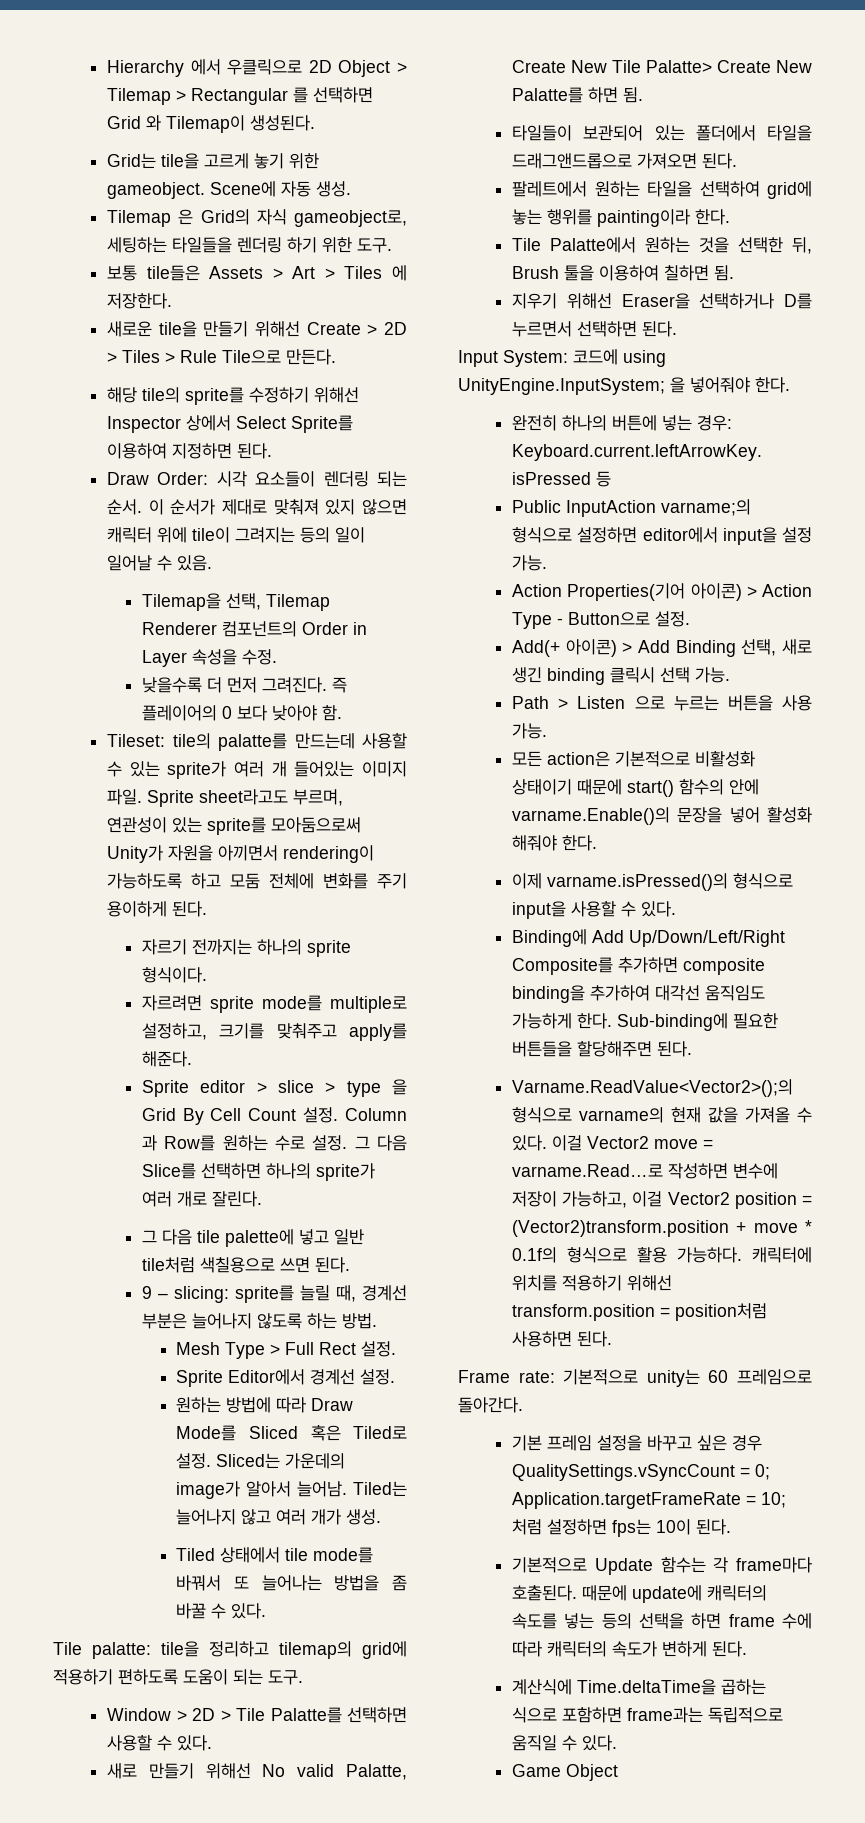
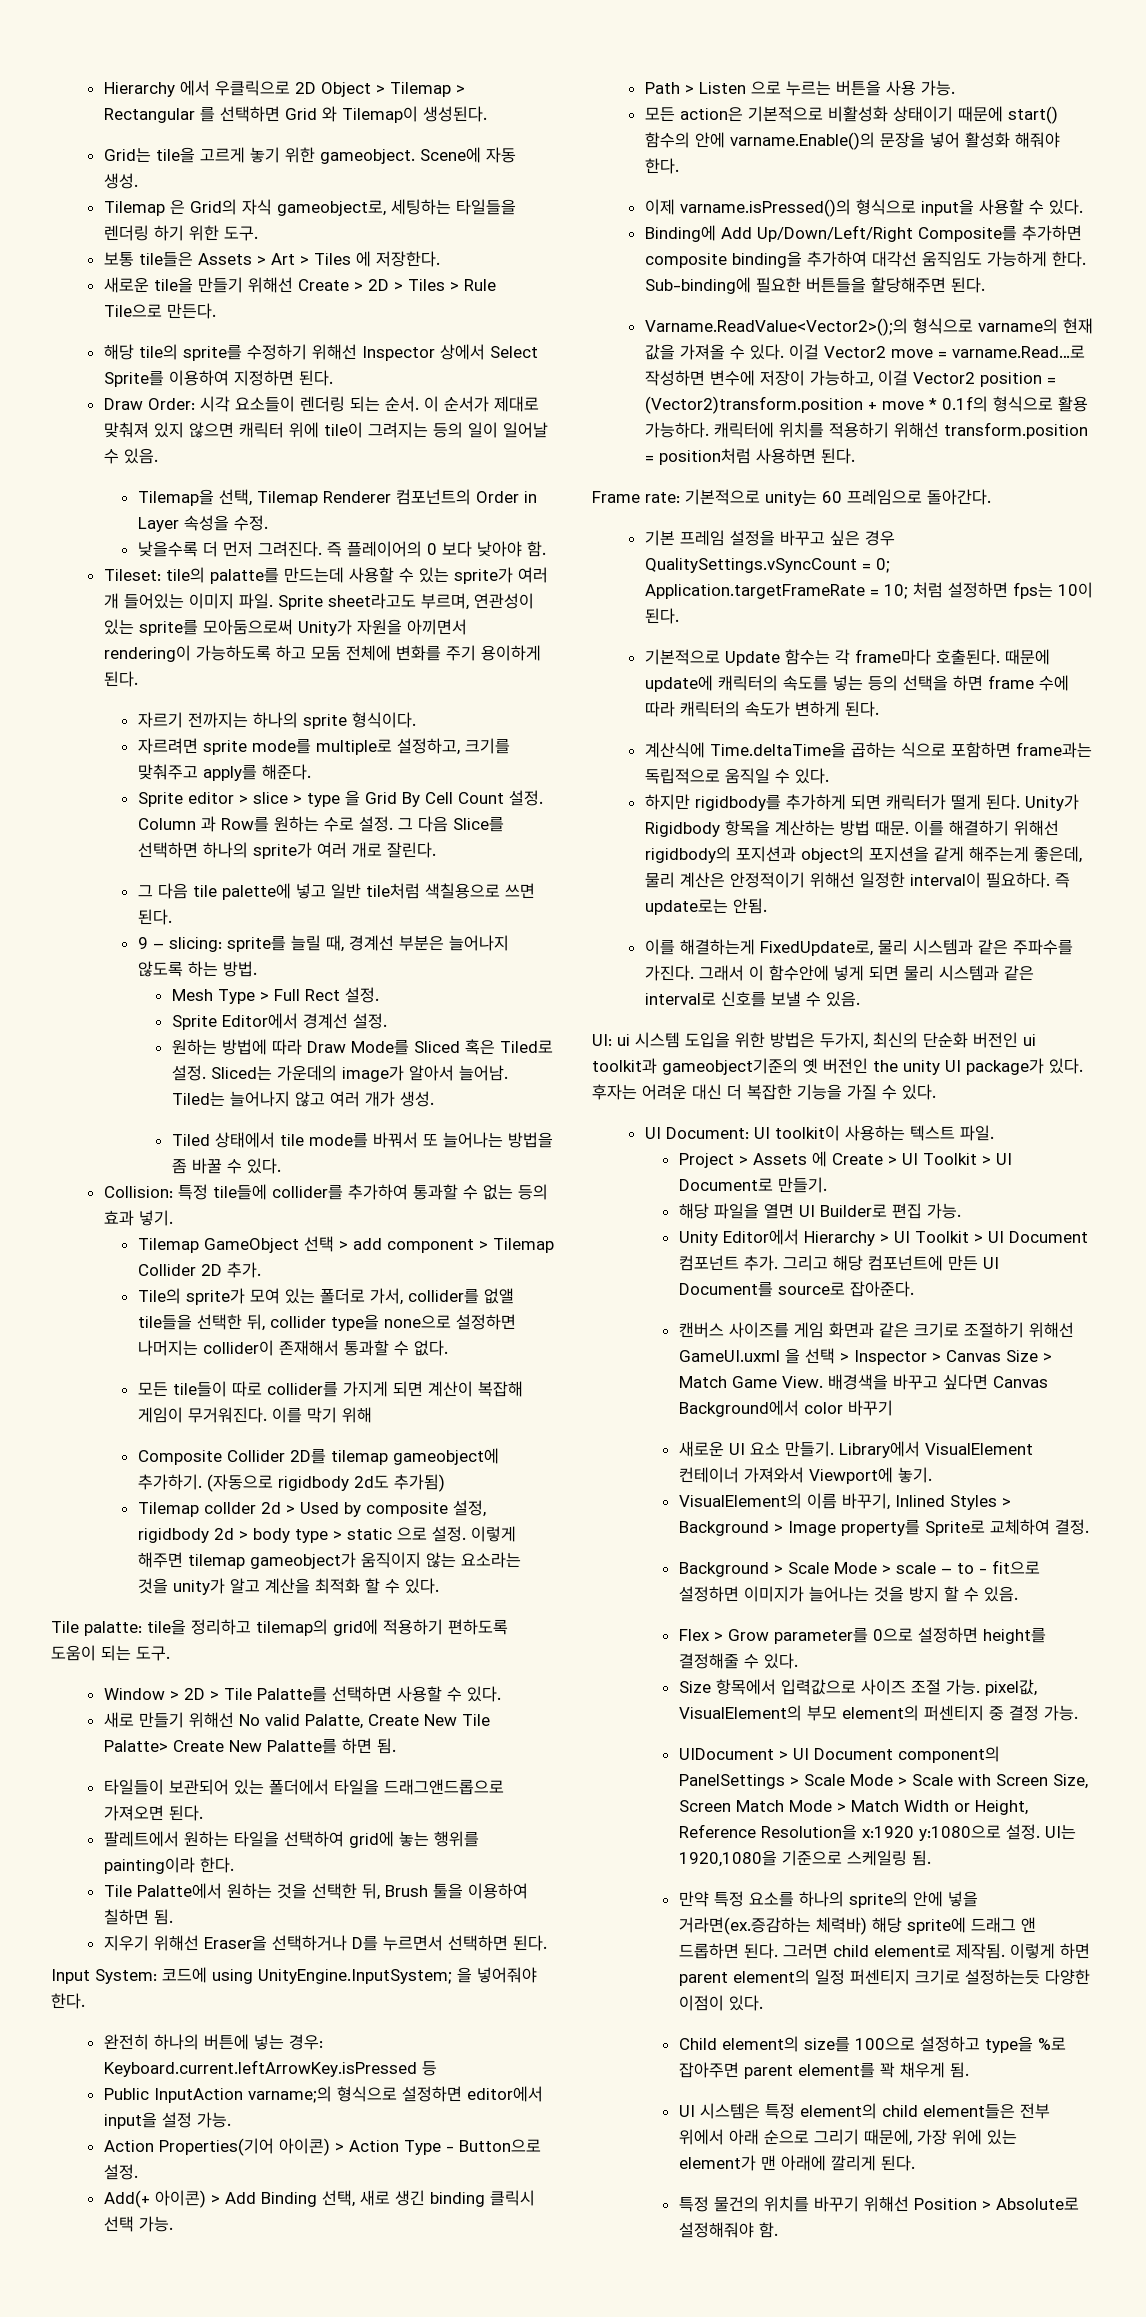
+ Collision: 특정 tile들에 collider를 추가하여 통과할 수 없는 등의 효과 넣기.
+ Tilemap GameObject 선택 > add component > Tilemap Collider 2D 추가.
+ Tile의 sprite가 모여 있는 폴더로 가서, collider를 없앨 tile들을 선택한 뒤, collider type을 none으로 설정하면 나머지는 collider이 존재해서 통과할 수 없다.
+ 모든 tile들이 따로 collider를 가지게 되면 계산이 복잡해 게임이 무거워진다. 이를 막기 위해
+ Composite Collider 2D를 tilemap gameobject에 추가하기. (자동으로 rigidbody 2d도 추가됨)
+ Tilemap collder 2d > Used by composite 설정, rigidbody 2d > body type > static 으로 설정. 이렇게 해주면 tilemap gameobject가 움직이지 않는 요소라는 것을 unity가 알고 계산을 최적화 할 수 있다.
- Game Object
+ 하지만 rigidbody를 추가하게 되면 캐릭터가 떨게 된다. Unity가 Rigidbody 항목을 계산하는 방법 때문. 이를 해결하기 위해선 rigidbody의 포지션과 object의 포지션을 같게 해주는게 좋은데, 물리 계산은 안정적이기 위해선 일정한 interval이 필요하다. 즉 update로는 안됨.
+ 이를 해결하는게 FixedUpdate로, 물리 시스템과 같은 주파수를 가진다. 그래서 이 함수안에 넣게 되면 물리 시스템과 같은 interval로 신호를 보낼 수 있음.
+ UI: ui 시스템 도입을 위한 방법은 두가지, 최신의 단순화 버전인 ui toolkit과 gameobject기준의 옛 버전인 the unity UI package가 있다. 후자는 어려운 대신 더 복잡한 기능을 가질 수 있다.
+ UI Document: UI toolkit이 사용하는 텍스트 파일.
+ Project > Assets 에 Create > UI Toolkit > UI Document로 만들기.
+ 해당 파일을 열면 UI Builder로 편집 가능.
+ Unity Editor에서 Hierarchy > UI Toolkit > UI Document 컴포넌트 추가. 그리고 해당 컴포넌트에 만든 UI Document를 source로 잡아준다.
+ 캔버스 사이즈를 게임 화면과 같은 크기로 조절하기 위해선 GameUI.uxml 을 선택 > Inspector > Canvas Size > Match Game View. 배경색을 바꾸고 싶다면 Canvas Background에서 color 바꾸기
+ 새로운 UI 요소 만들기. Library에서 VisualElement 컨테이너 가져와서 Viewport에 놓기.
+ VisualElement의 이름 바꾸기, Inlined Styles > Background > Image property를 Sprite로 교체하여 결정.
+ Background > Scale Mode > scale – to - fit으로 설정하면 이미지가 늘어나는 것을 방지 할 수 있음.
+ Flex > Grow parameter를 0으로 설정하면 height를 결정해줄 수 있다.
+ Size 항목에서 입력값으로 사이즈 조절 가능. pixel값, VisualElement의 부모 element의 퍼센티지 중 결정 가능.
+ UIDocument > UI Document component의 PanelSettings > Scale Mode > Scale with Screen Size, Screen Match Mode > Match Width or Height, Reference Resolution을 x:1920 y:1080으로 설정. UI는 1920,1080을 기준으로 스케일링 됨.
+ 만약 특정 요소를 하나의 sprite의 안에 넣을 거라면(ex.증감하는 체력바) 해당 sprite에 드래그 앤 드롭하면 된다. 그러면 child element로 제작됨. 이렇게 하면 parent element의 일정 퍼센티지 크기로 설정하는듯 다양한 이점이 있다.
+ Child element의 size를 100으로 설정하고 type을 %로 잡아주면 parent element를 꽉 채우게 됨.
+ UI 시스템은 특정 element의 child element들은 전부 위에서 아래 순으로 그리기 때문에, 가장 위에 있는 element가 맨 아래에 깔리게 된다.
+ 특정 물건의 위치를 바꾸기 위해선 Position > Absolute로 설정해줘야 함.

